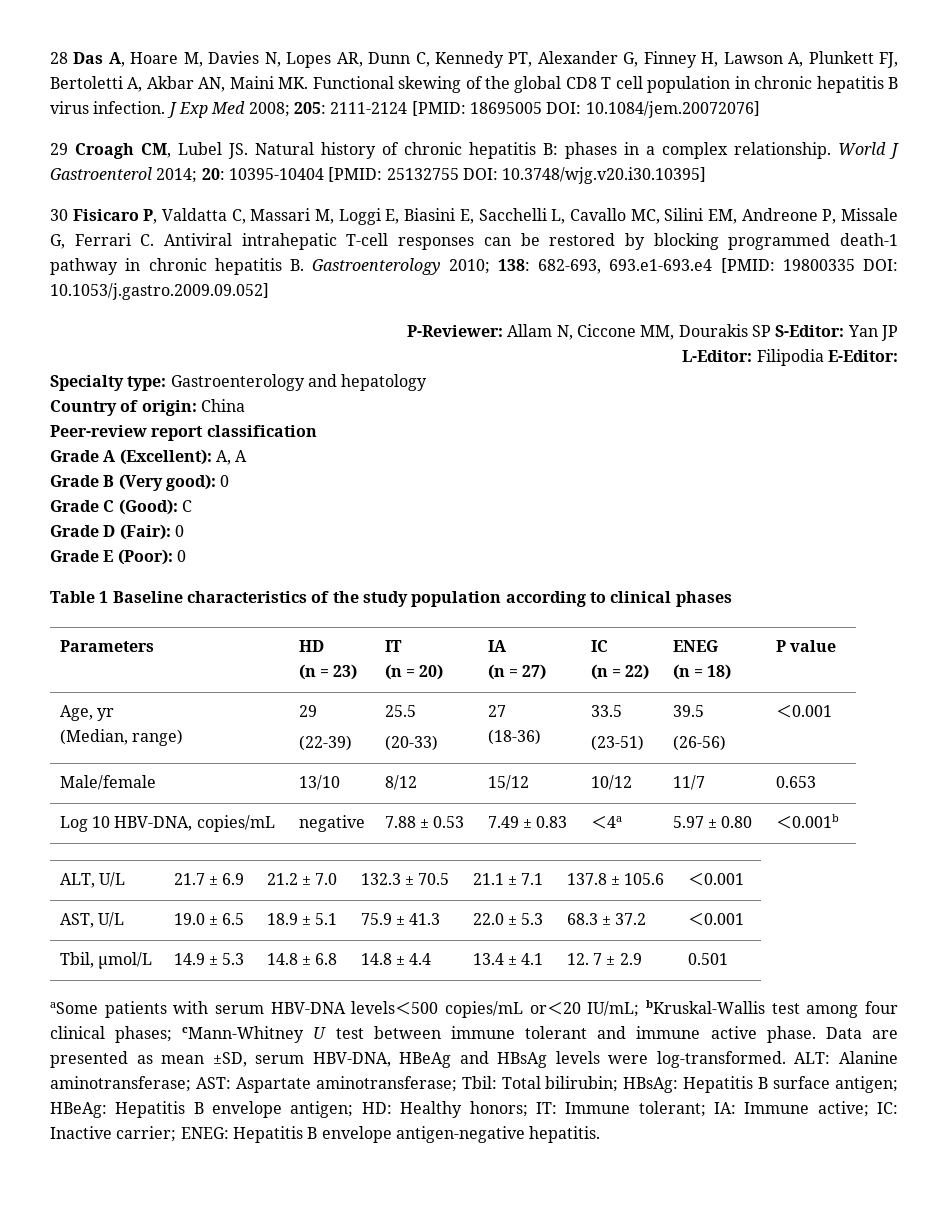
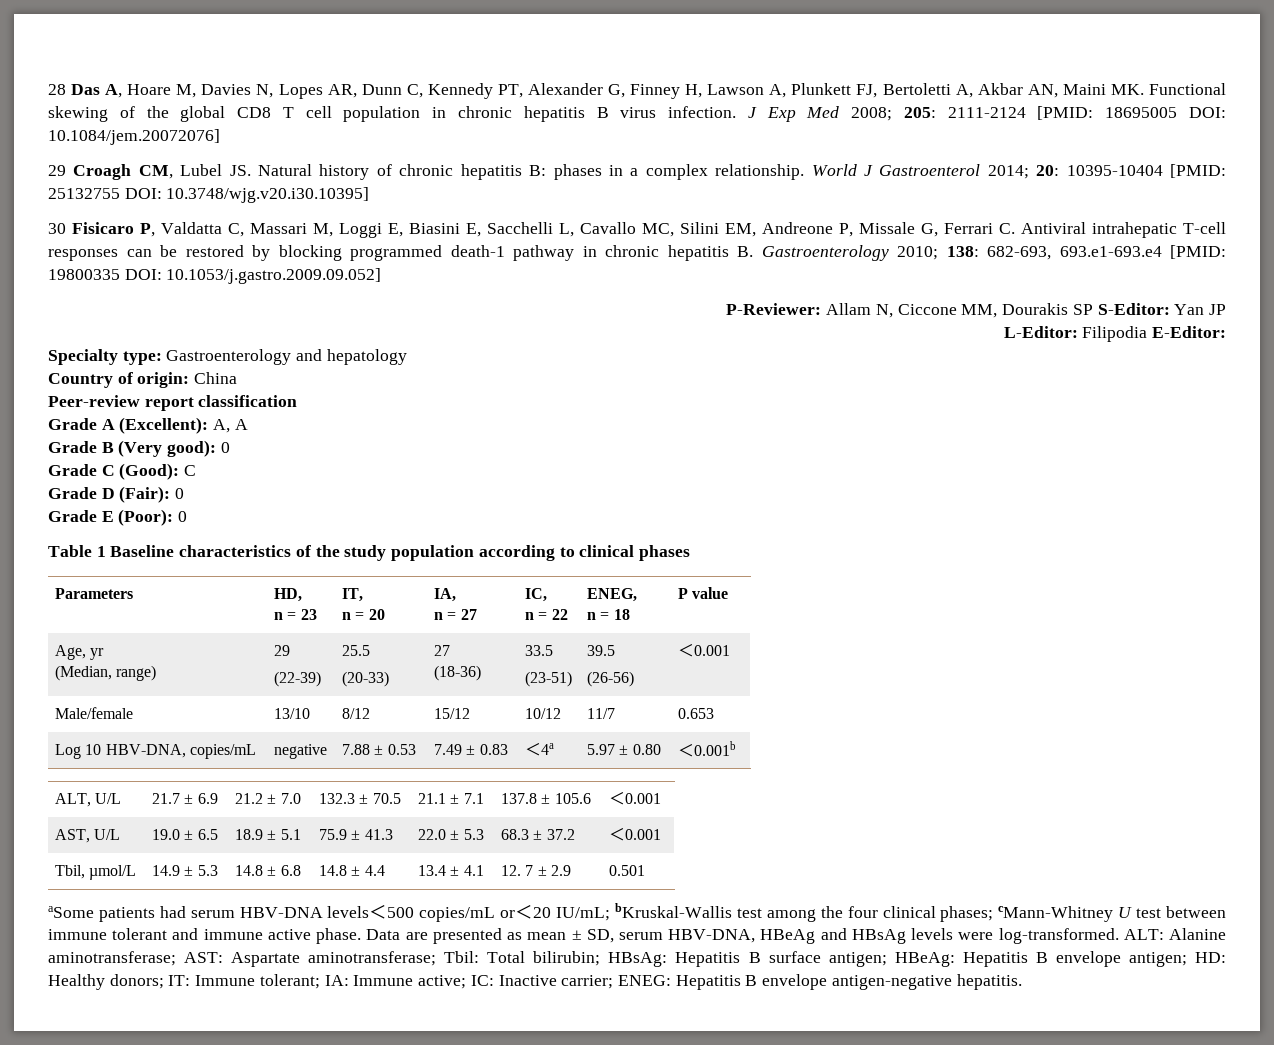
- Parameters | HD
- (n = 23) | IT
- (n = 20) | IA
- (n = 27) | IC
- (n = 22) | ENEG
- (n = 18) | P value
+ Parameters | HD,
+ n = 23 | IT,
+ n = 20 | IA,
+ n = 27 | IC,
+ n = 22 | ENEG,
+ n = 18 | P value
- aSome patients with serum HBV-DNA levels＜500 copies/mL or＜20 IU/mL; bKruskal-Wallis test among four clinical phases; cMann-Whitney U test between immune tolerant and immune active phase.
+ aSome patients had serum HBV-DNA levels＜500 copies/mL or＜20 IU/mL; bKruskal-Wallis test among the four clinical phases; cMann-Whitney U test between immune tolerant and immune active phase.
- Data are presented as mean ±SD, serum HBV-DNA, HBeAg and HBsAg levels were log-transformed.
+ Data are presented as mean ± SD, serum HBV-DNA, HBeAg and HBsAg levels were log-transformed.
- ALT: Alanine aminotransferase; AST: Aspartate aminotransferase; Tbil: Total bilirubin; HBsAg: Hepatitis B surface antigen; HBeAg: Hepatitis B envelope antigen; HD: Healthy honors; IT: Immune tolerant; IA: Immune active; IC: Inactive carrier; ENEG: Hepatitis B envelope antigen-negative hepatitis.
+ ALT: Alanine aminotransferase; AST: Aspartate aminotransferase; Tbil: Total bilirubin; HBsAg: Hepatitis B surface antigen; HBeAg: Hepatitis B envelope antigen; HD: Healthy donors; IT: Immune tolerant; IA: Immune active; IC: Inactive carrier; ENEG: Hepatitis B envelope antigen-negative hepatitis.

